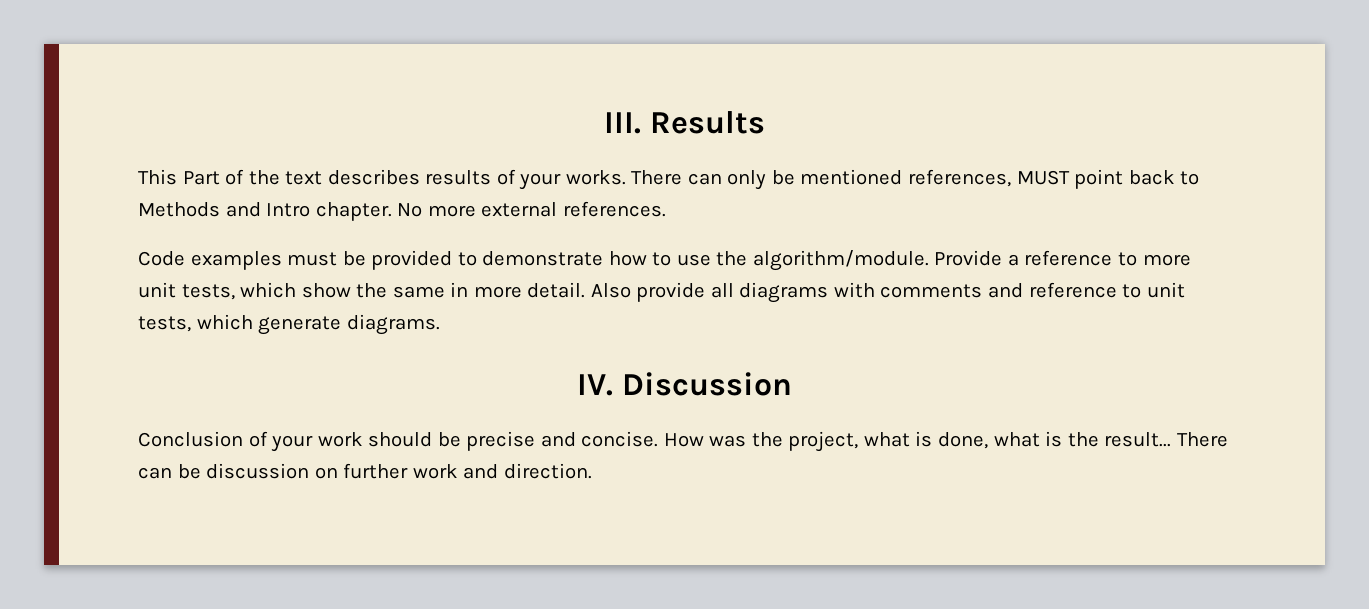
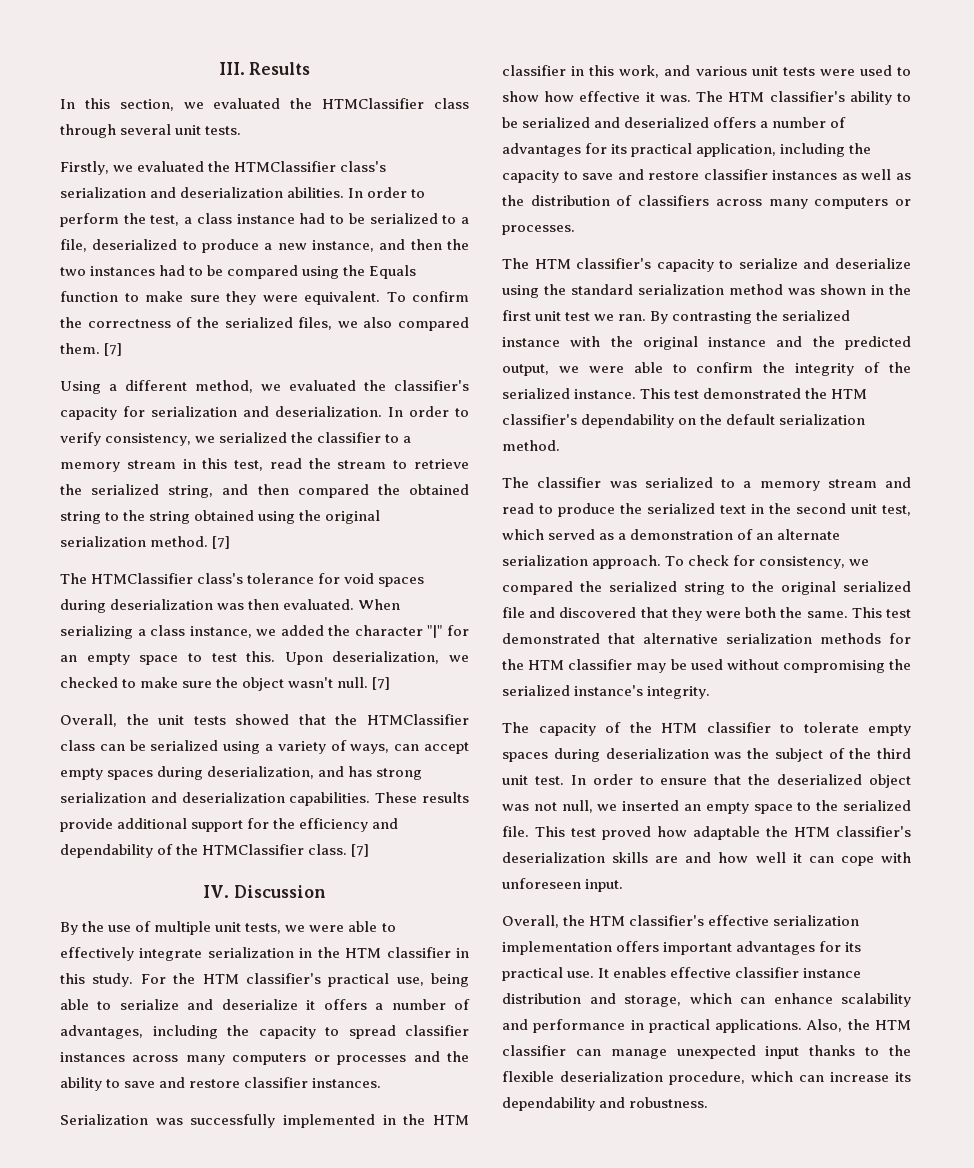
- This Part of the text describes results of your works. There can only be mentioned references, MUST point back to Methods and Intro chapter. No more external references.
- Code examples must be provided to demonstrate how to use the algorithm/module. Provide a reference to more unit tests, which show the same in more detail. Also provide all diagrams with comments and reference to unit tests, which generate diagrams.
+ In this section, we evaluated the HTMClassifier class through several unit tests.
+ Firstly, we evaluated the HTMClassifier class's serialization and deserialization abilities. In order to perform the test, a class instance had to be serialized to a file, deserialized to produce a new instance, and then the two instances had to be compared using the Equals function to make sure they were equivalent. To confirm the correctness of the serialized files, we also compared them. [7]
+ Using a different method, we evaluated the classifier's capacity for serialization and deserialization. In order to verify consistency, we serialized the classifier to a memory stream in this test, read the stream to retrieve the serialized string, and then compared the obtained string to the string obtained using the original serialization method. [7]
+ The HTMClassifier class's tolerance for void spaces during deserialization was then evaluated. When serializing a class instance, we added the character "|" for an empty space to test this. Upon deserialization, we checked to make sure the object wasn't null. [7]
+ Overall, the unit tests showed that the HTMClassifier class can be serialized using a variety of ways, can accept empty spaces during deserialization, and has strong serialization and deserialization capabilities. These results provide additional support for the efficiency and dependability of the HTMClassifier class. [7]
  IV. Discussion
- Conclusion of your work should be precise and concise. How was the project, what is done, what is the result... There can be discussion on further work and direction.
+ By the use of multiple unit tests, we were able to effectively integrate serialization in the HTM classifier in this study. For the HTM classifier's practical use, being able to serialize and deserialize it offers a number of advantages, including the capacity to spread classifier instances across many computers or processes and the ability to save and restore classifier instances.
+ Serialization was successfully implemented in the HTM classifier in this work, and various unit tests were used to show how effective it was. The HTM classifier's ability to be serialized and deserialized offers a number of advantages for its practical application, including the capacity to save and restore classifier instances as well as the distribution of classifiers across many computers or processes.
+ The HTM classifier's capacity to serialize and deserialize using the standard serialization method was shown in the first unit test we ran. By contrasting the serialized instance with the original instance and the predicted output, we were able to confirm the integrity of the serialized instance. This test demonstrated the HTM classifier's dependability on the default serialization method.
+ The classifier was serialized to a memory stream and read to produce the serialized text in the second unit test, which served as a demonstration of an alternate serialization approach. To check for consistency, we compared the serialized string to the original serialized file and discovered that they were both the same. This test demonstrated that alternative serialization methods for the HTM classifier may be used without compromising the serialized instance's integrity.
+ The capacity of the HTM classifier to tolerate empty spaces during deserialization was the subject of the third unit test. In order to ensure that the deserialized object was not null, we inserted an empty space to the serialized file. This test proved how adaptable the HTM classifier's deserialization skills are and how well it can cope with unforeseen input.
+ Overall, the HTM classifier's effective serialization implementation offers important advantages for its practical use. It enables effective classifier instance distribution and storage, which can enhance scalability and performance in practical applications. Also, the HTM classifier can manage unexpected input thanks to the flexible deserialization procedure, which can increase its dependability and robustness.

